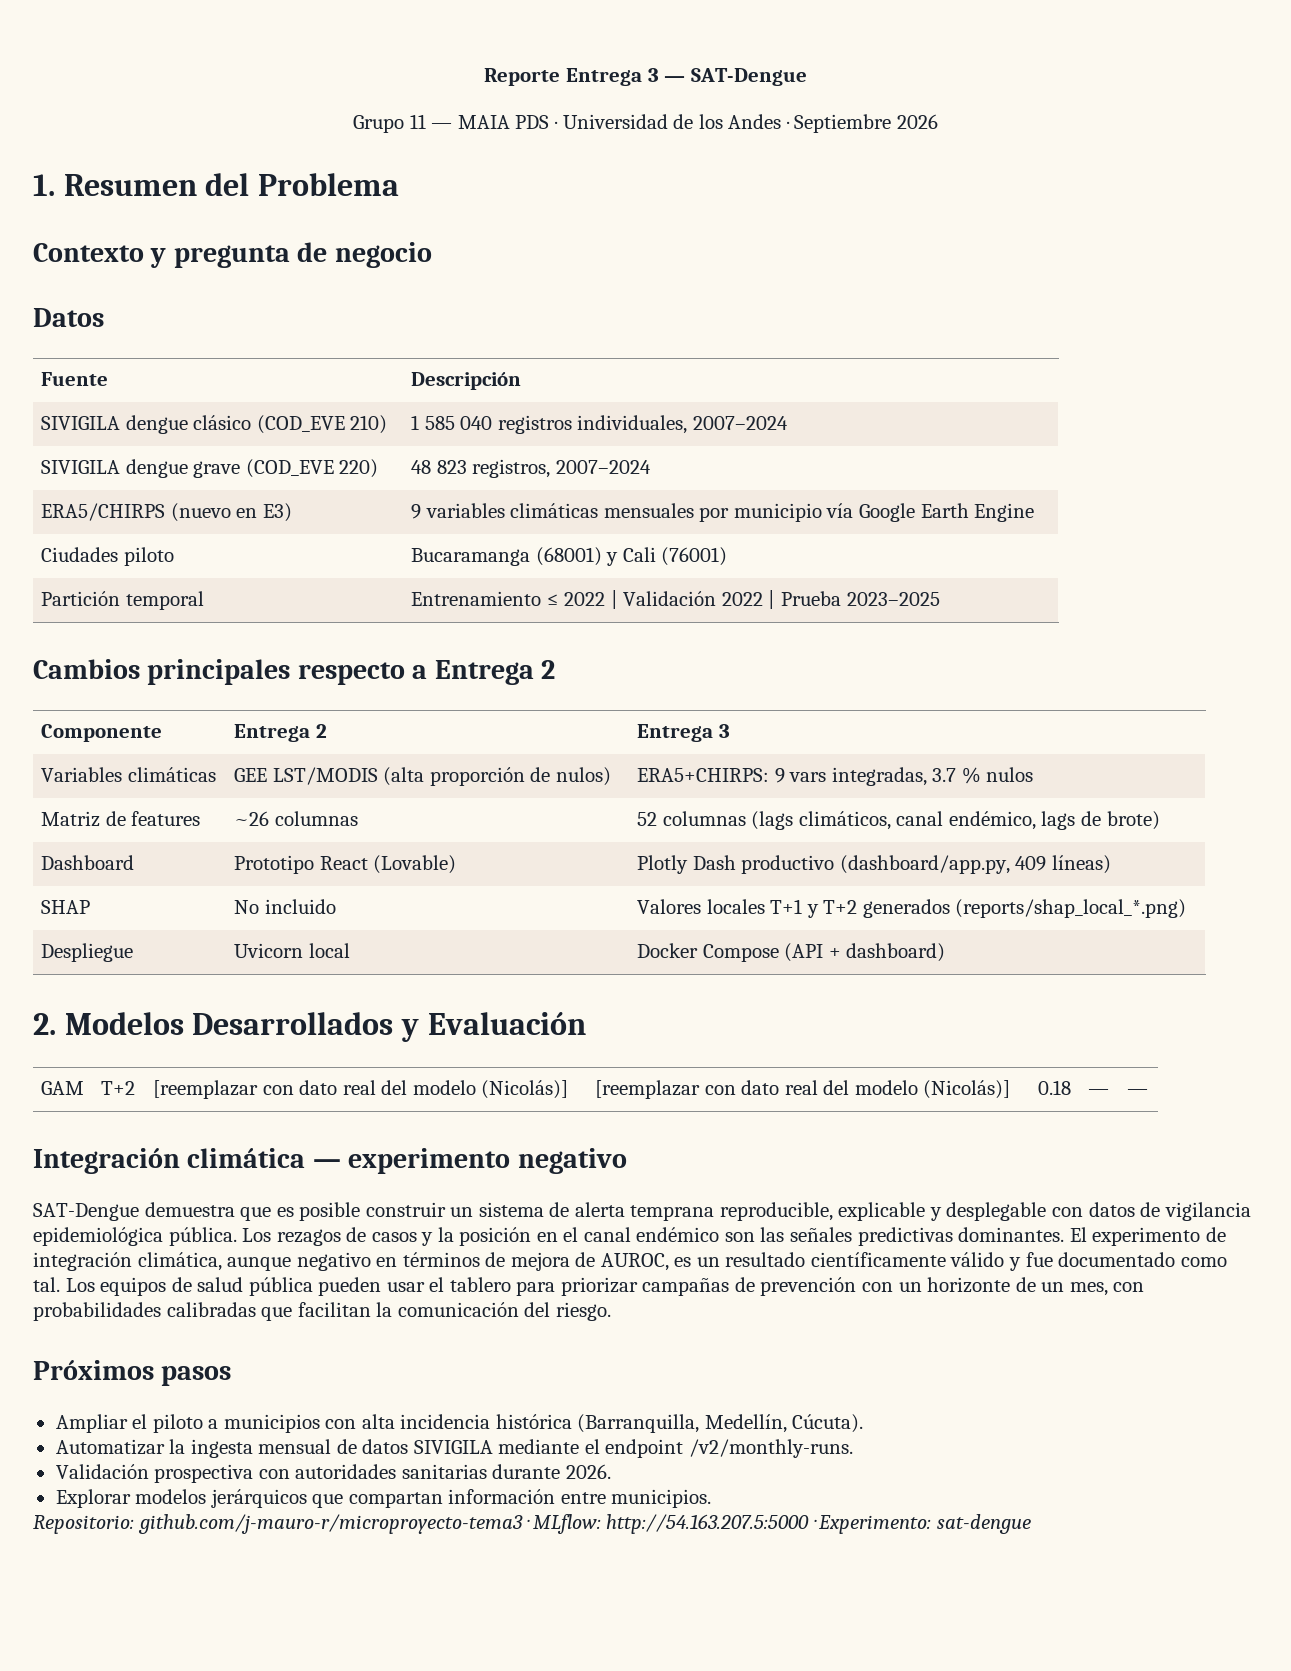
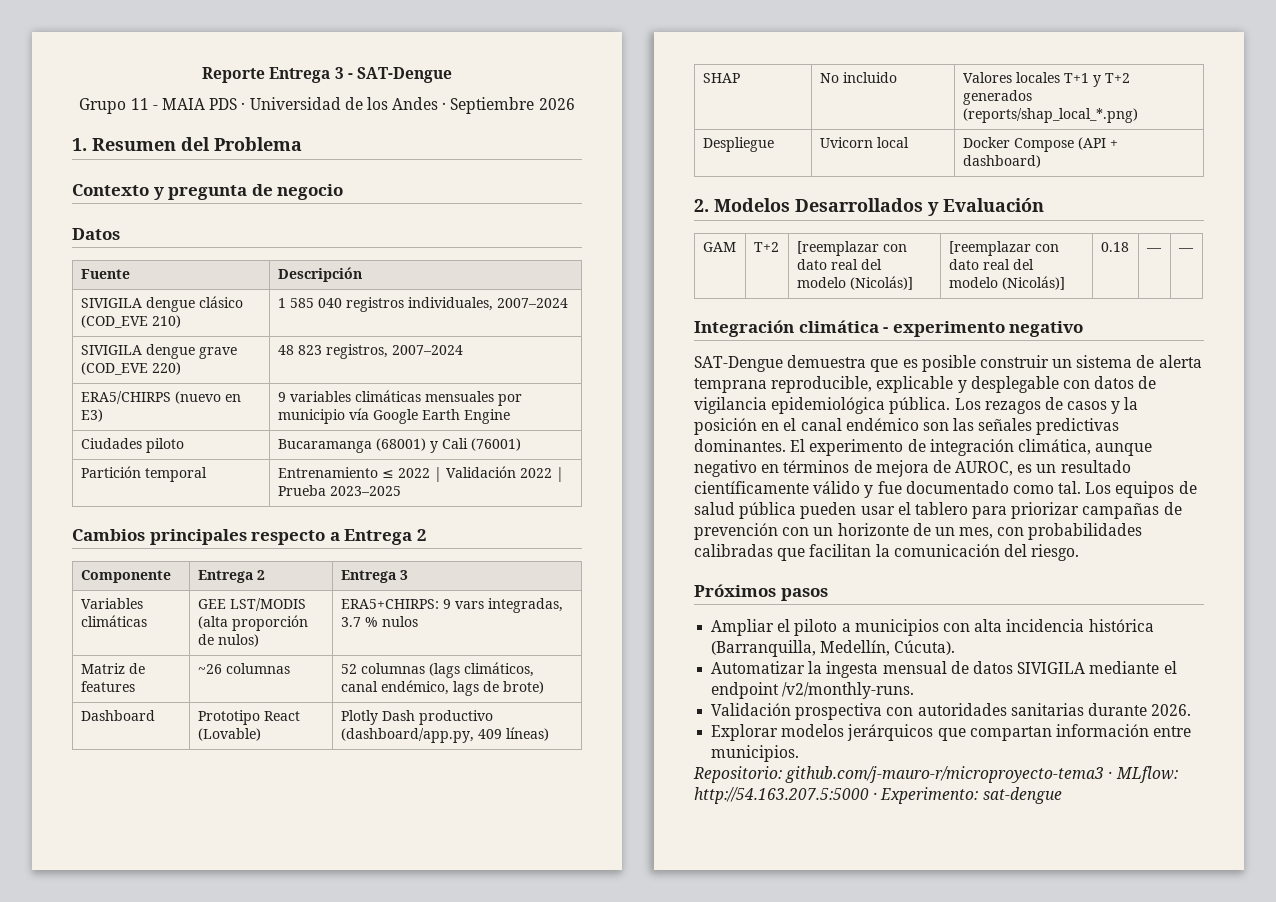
- Reporte Entrega 3 — SAT-Dengue
+ Reporte Entrega 3 - SAT-Dengue
- Grupo 11 — MAIA PDS · Universidad de los Andes · Septiembre 2026
+ Grupo 11 - MAIA PDS · Universidad de los Andes · Septiembre 2026
- Integración climática — experimento negativo
+ Integración climática - experimento negativo

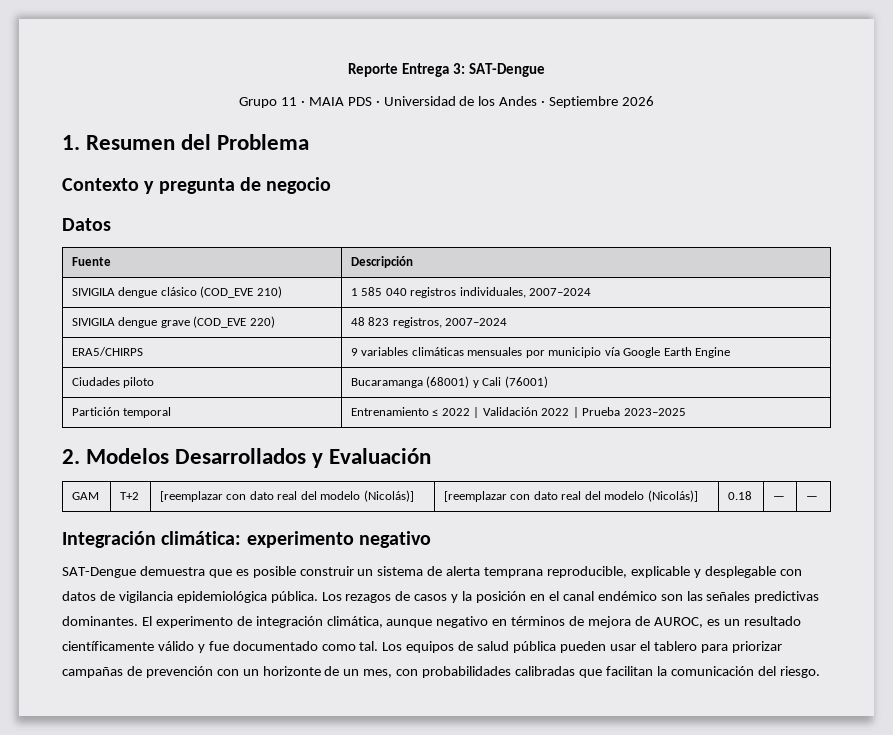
- Reporte Entrega 3 - SAT-Dengue
+ Reporte Entrega 3: SAT-Dengue
- Grupo 11 - MAIA PDS · Universidad de los Andes · Septiembre 2026
+ Grupo 11 · MAIA PDS · Universidad de los Andes · Septiembre 2026
- ERA5/CHIRPS (nuevo en E3) | 9 variables climáticas mensuales por municipio vía Google Earth Engine
+ ERA5/CHIRPS | 9 variables climáticas mensuales por municipio vía Google Earth Engine
- Cambios principales respecto a Entrega 2
- Componente | Entrega 2 | Entrega 3
- Variables climáticas | GEE LST/MODIS (alta proporción de nulos) | ERA5+CHIRPS: 9 vars integradas, 3.7 % nulos
- Matriz de features | ~26 columnas | 52 columnas (lags climáticos, canal endémico, lags de brote)
- Dashboard | Prototipo React (Lovable) | Plotly Dash productivo (dashboard/app.py, 409 líneas)
- SHAP | No incluido | Valores locales T+1 y T+2 generados (reports/shap_local_*.png)
- Despliegue | Uvicorn local | Docker Compose (API + dashboard)
- Integración climática - experimento negativo
+ Integración climática: experimento negativo
- Próximos pasos
- Ampliar el piloto a municipios con alta incidencia histórica (Barranquilla, Medellín, Cúcuta).
- Automatizar la ingesta mensual de datos SIVIGILA mediante el endpoint /v2/monthly-runs.
- Validación prospectiva con autoridades sanitarias durante 2026.
- Explorar modelos jerárquicos que compartan información entre municipios.
- Repositorio: github.com/j-mauro-r/microproyecto-tema3 · MLflow: http://54.163.207.5:5000 · Experimento: sat-dengue

